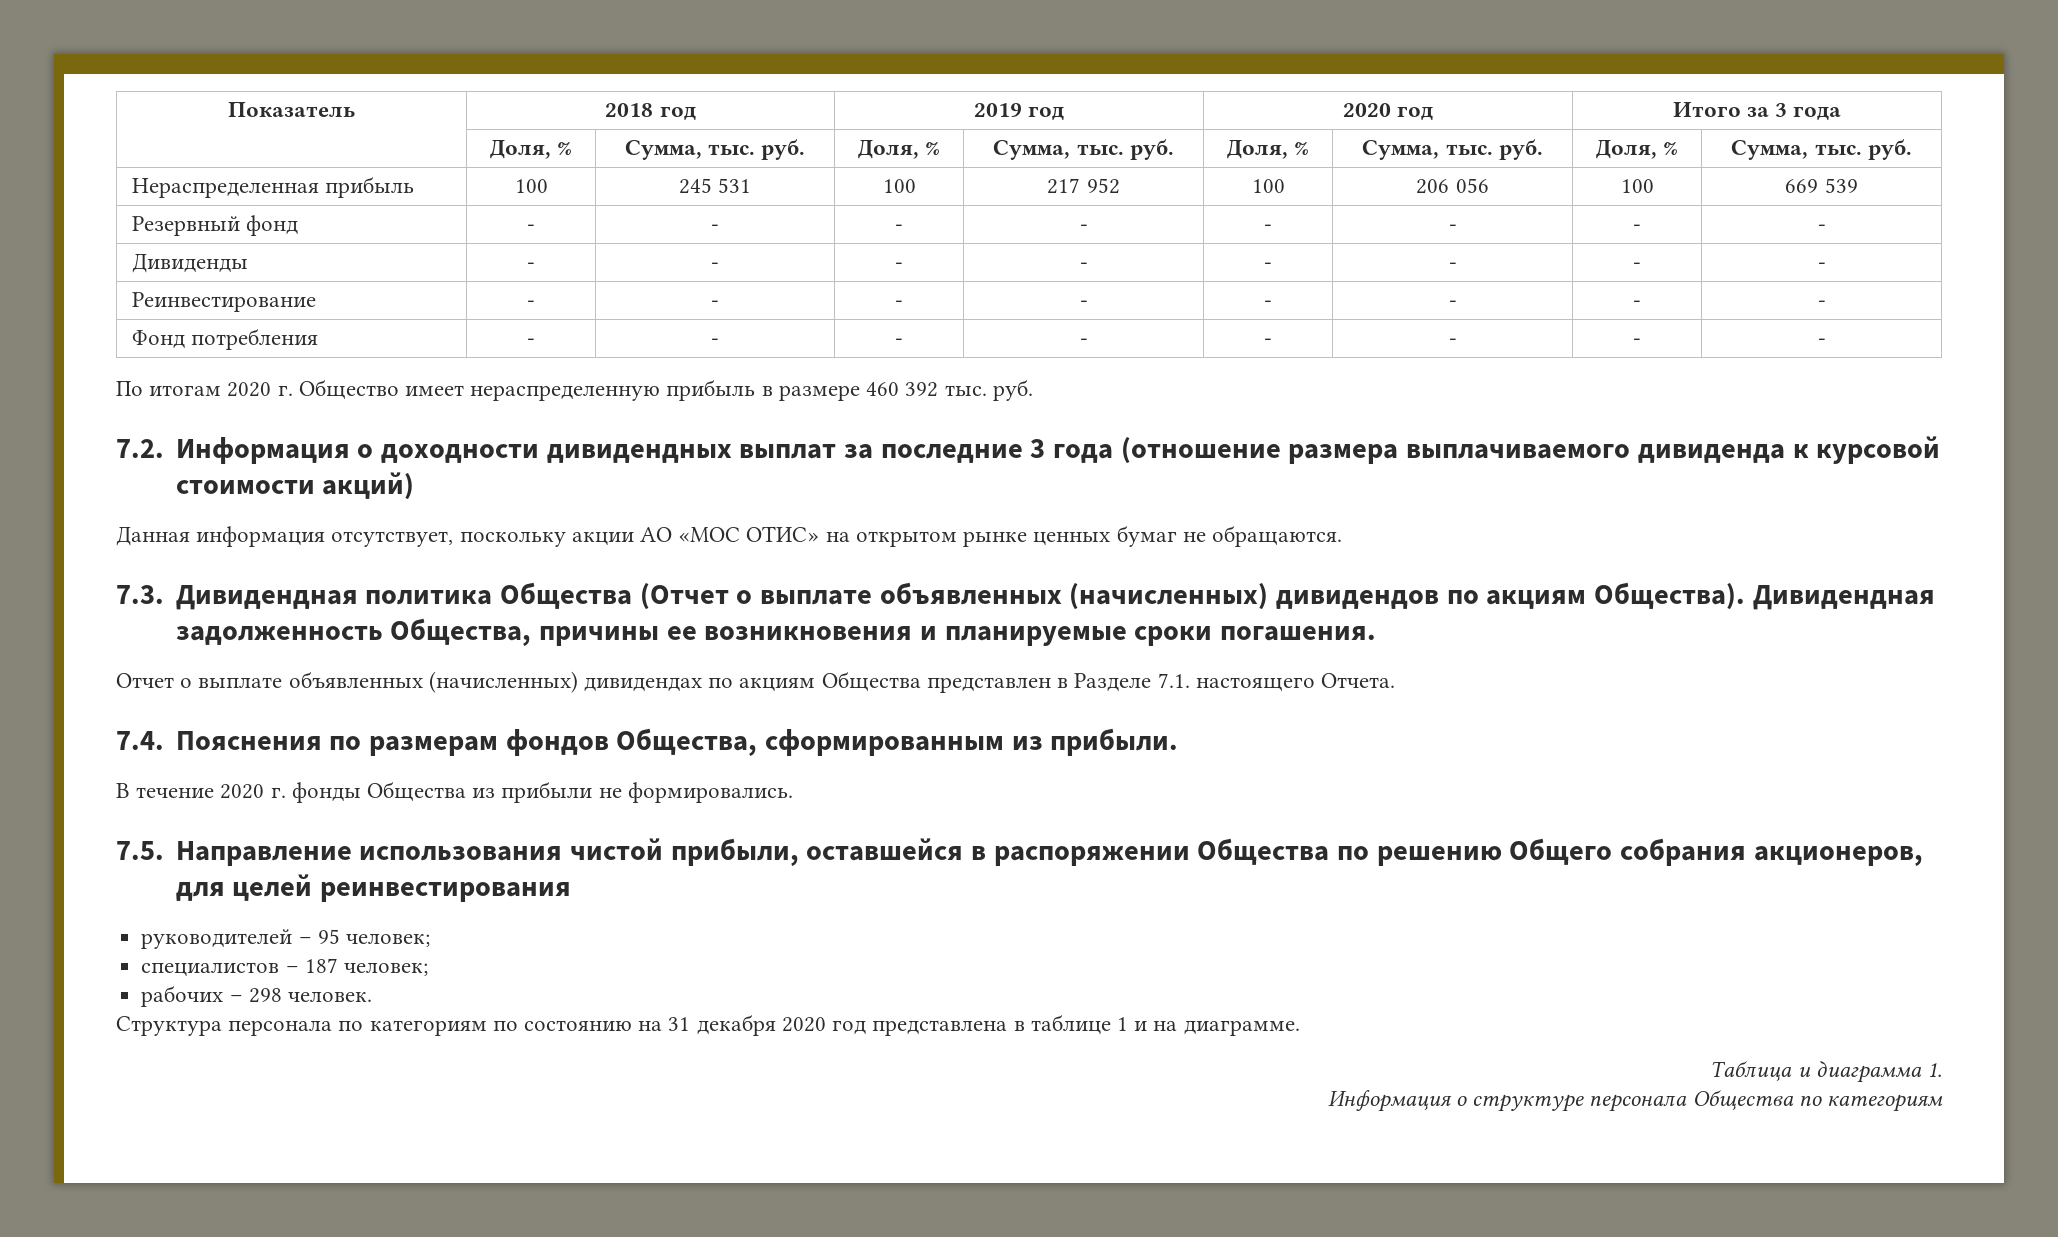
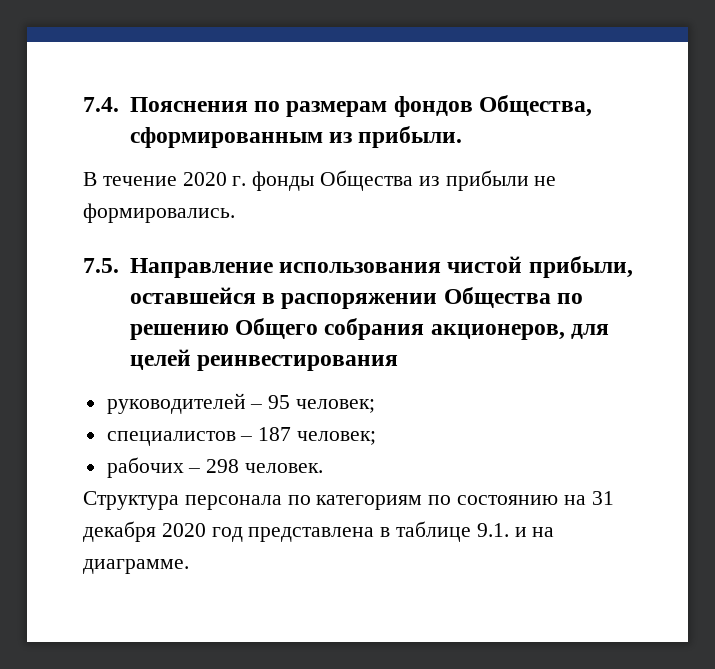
- Показатель | 2018 год | 2019 год | 2020 год | Итого за 3 года
- | Доля, % | Сумма, тыс. руб. | Доля, % | Сумма, тыс. руб. | Доля, % | Сумма, тыс. руб. | Доля, % | Сумма, тыс. руб.
- Нераспределенная прибыль | 100 | 245 531 | 100 | 217 952 | 100 | 206 056 | 100 | 669 539
- Резервный фонд | - | - | - | - | - | - | - | -
- Дивиденды | - | - | - | - | - | - | - | -
- Реинвестирование | - | - | - | - | - | - | - | -
- Фонд потребления | - | - | - | - | - | - | - | -
- По итогам 2020 г. Общество имеет нераспределенную прибыль в размере 460 392 тыс. руб.
- 7.2. Информация о доходности дивидендных выплат за последние 3 года (отношение размера выплачиваемого дивиденда к курсовой стоимости акций)
- Данная информация отсутствует, поскольку акции АО «МОС ОТИС» на открытом рынке ценных бумаг не обращаются.
- 7.3. Дивидендная политика Общества (Отчет о выплате объявленных (начисленных) дивидендов по акциям Общества). Дивидендная задолженность Общества, причины ее возникновения и планируемые сроки погашения.
- Отчет о выплате объявленных (начисленных) дивидендах по акциям Общества представлен в Разделе 7.1. настоящего Отчета.
- Структура персонала по категориям по состоянию на 31 декабря 2020 год представлена в таблице 1 и на диаграмме.
+ Структура персонала по категориям по состоянию на 31 декабря 2020 год представлена в таблице 9.1. и на диаграмме.
- Таблица и диаграмма 1.
- Информация о структуре персонала Общества по категориям

